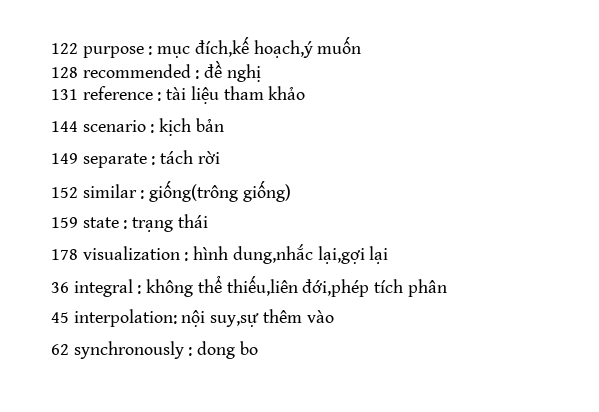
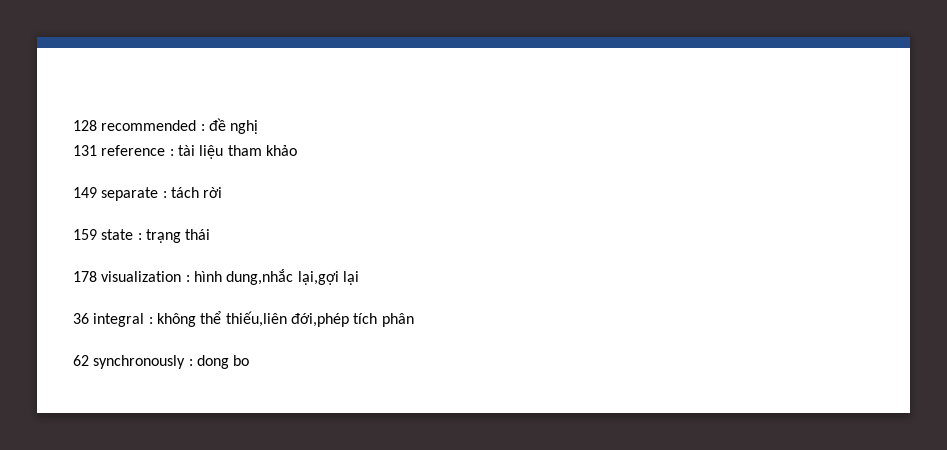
- 122 purpose : mục đích,kế hoạch,ý muốn
- 144 scenario : kịch bản
- 152 similar : giống(trông giống)
- 45 interpolation: nội suy,sự thêm vào

